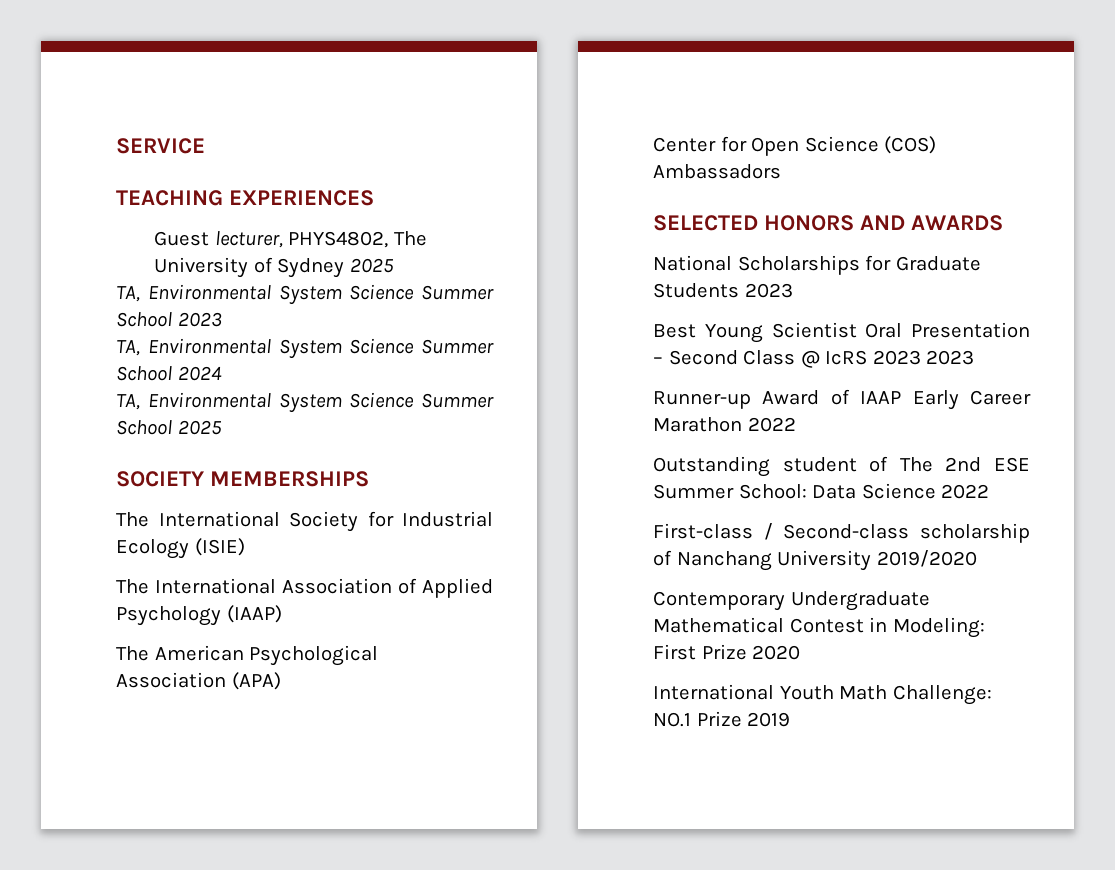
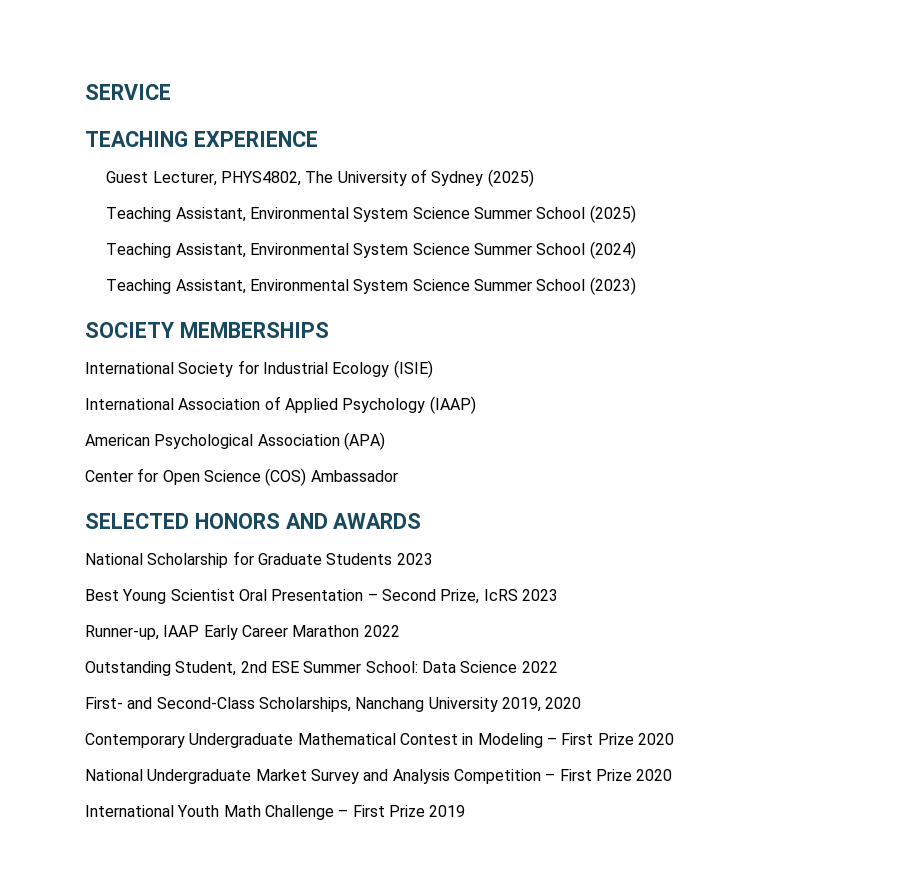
- TEACHING EXPERIENCES
+ TEACHING EXPERIENCE
- Guest lecturer, PHYS4802, The University of Sydney 2025
- TA, Environmental System Science Summer School 2023
- TA, Environmental System Science Summer School 2024
- TA, Environmental System Science Summer School 2025
+ Guest Lecturer, PHYS4802, The University of Sydney (2025)
+ Teaching Assistant, Environmental System Science Summer School (2025)
+ Teaching Assistant, Environmental System Science Summer School (2024)
+ Teaching Assistant, Environmental System Science Summer School (2023)
- The International Society for Industrial Ecology (ISIE)
+ International Society for Industrial Ecology (ISIE)
- The International Association of Applied Psychology (IAAP)
+ International Association of Applied Psychology (IAAP)
- The American Psychological Association (APA)
+ American Psychological Association (APA)
- Center for Open Science (COS) Ambassadors
+ Center for Open Science (COS) Ambassador
- National Scholarships for Graduate Students 2023
+ National Scholarship for Graduate Students 2023
- Best Young Scientist Oral Presentation – Second Class @ IcRS 2023 2023
- Runner-up Award of IAAP Early Career Marathon 2022
+ Best Young Scientist Oral Presentation – Second Prize, IcRS 2023
+ Runner-up, IAAP Early Career Marathon 2022
- Outstanding student of The 2nd ESE Summer School: Data Science 2022
+ Outstanding Student, 2nd ESE Summer School: Data Science 2022
- First-class / Second-class scholarship of Nanchang University 2019/2020
+ First- and Second-Class Scholarships, Nanchang University 2019, 2020
- Contemporary Undergraduate Mathematical Contest in Modeling: First Prize 2020
+ Contemporary Undergraduate Mathematical Contest in Modeling – First Prize 2020
+ National Undergraduate Market Survey and Analysis Competition – First Prize 2020
- International Youth Math Challenge: NO.1 Prize 2019
+ International Youth Math Challenge – First Prize 2019

